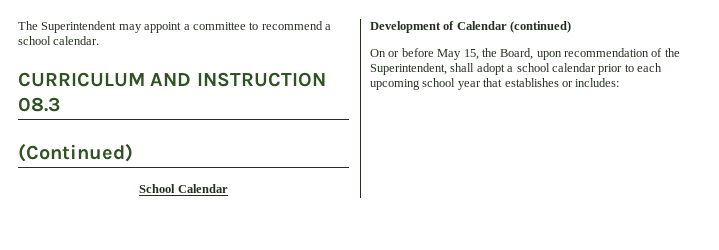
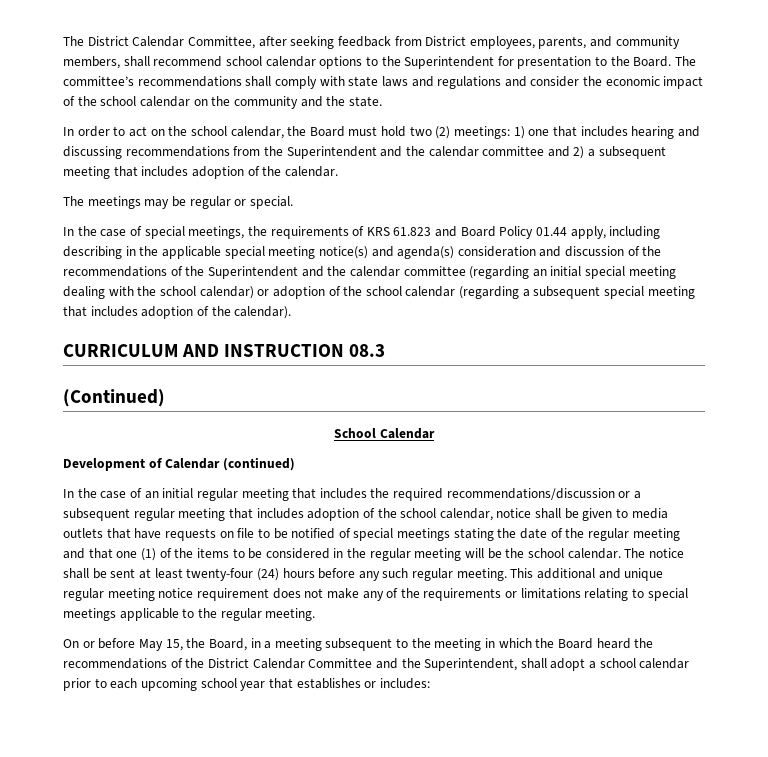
- The Superintendent may appoint a committee to recommend a school calendar.
+ The District Calendar Committee, after seeking feedback from District employees, parents, and community members, shall recommend school calendar options to the Superintendent for presentation to the Board. The committee’s recommendations shall comply with state laws and regulations and consider the economic impact of the school calendar on the community and the state.
+ In order to act on the school calendar, the Board must hold two (2) meetings: 1) one that includes hearing and discussing recommendations from the Superintendent and the calendar committee and 2) a subsequent meeting that includes adoption of the calendar.
+ The meetings may be regular or special.
+ In the case of special meetings, the requirements of KRS 61.823 and Board Policy 01.44 apply, including describing in the applicable special meeting notice(s) and agenda(s) consideration and discussion of the recommendations of the Superintendent and the calendar committee (regarding an initial special meeting dealing with the school calendar) or adoption of the school calendar (regarding a subsequent special meeting that includes adoption of the calendar).
+ In the case of an initial regular meeting that includes the required recommendations/discussion or a subsequent regular meeting that includes adoption of the school calendar, notice shall be given to media outlets that have requests on file to be notified of special meetings stating the date of the regular meeting and that one (1) of the items to be considered in the regular meeting will be the school calendar. The notice shall be sent at least twenty-four (24) hours before any such regular meeting. This additional and unique regular meeting notice requirement does not make any of the requirements or limitations relating to special meetings applicable to the regular meeting.
- On or before May 15, the Board, upon recommendation of the Superintendent, shall adopt a school calendar prior to each upcoming school year that establishes or includes:
+ On or before May 15, the Board, in a meeting subsequent to the meeting in which the Board heard the recommendations of the District Calendar Committee and the Superintendent, shall adopt a school calendar prior to each upcoming school year that establishes or includes:

